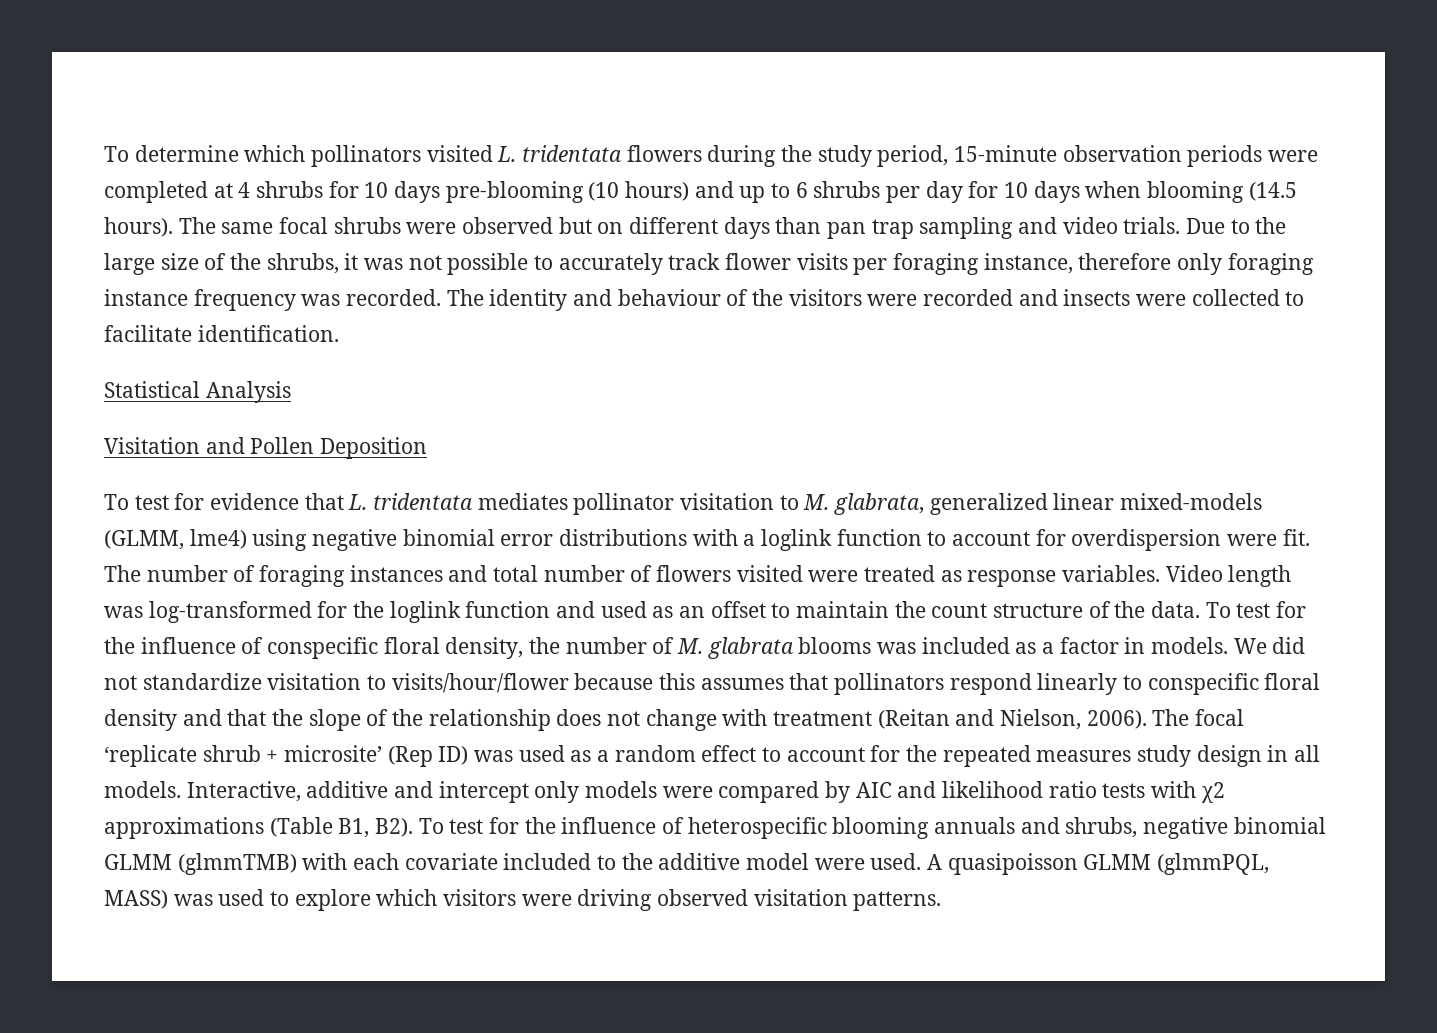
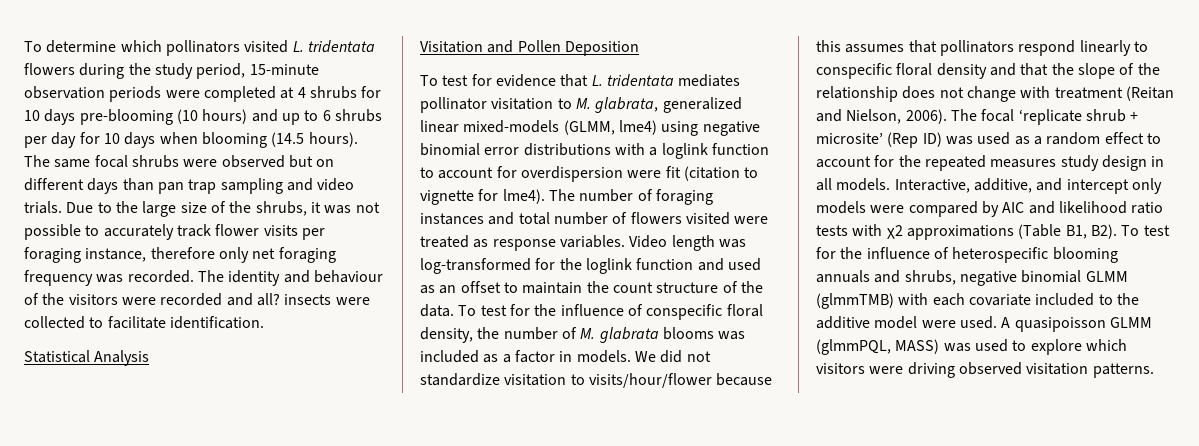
- Due to the large size of the shrubs, it was not possible to accurately track flower visits per foraging instance, therefore only foraging instance frequency was recorded.
+ Due to the large size of the shrubs, it was not possible to accurately track flower visits per foraging instance, therefore only net foraging frequency was recorded.
- The identity and behaviour of the visitors were recorded and insects were collected to facilitate identification.
+ The identity and behaviour of the visitors were recorded and all? insects were collected to facilitate identification.
- To test for evidence that L. tridentata mediates pollinator visitation to M. glabrata, generalized linear mixed-models (GLMM, lme4) using negative binomial error distributions with a loglink function to account for overdispersion were fit.
+ To test for evidence that L. tridentata mediates pollinator visitation to M. glabrata, generalized linear mixed-models (GLMM, lme4) using negative binomial error distributions with a loglink function to account for overdispersion were fit (citation to vignette for lme4).
- Interactive, additive and intercept only models were compared by AIC and likelihood ratio tests with χ2 approximations (Table B1, B2). To test for the influence of heterospecific blooming annuals and shrubs, negative binomial GLMM (glmmTMB) with each covariate included to the additive model were used.
+ Interactive, additive, and intercept only models were compared by AIC and likelihood ratio tests with χ2 approximations (Table B1, B2). To test for the influence of heterospecific blooming annuals and shrubs, negative binomial GLMM (glmmTMB) with each covariate included to the additive model were used.

